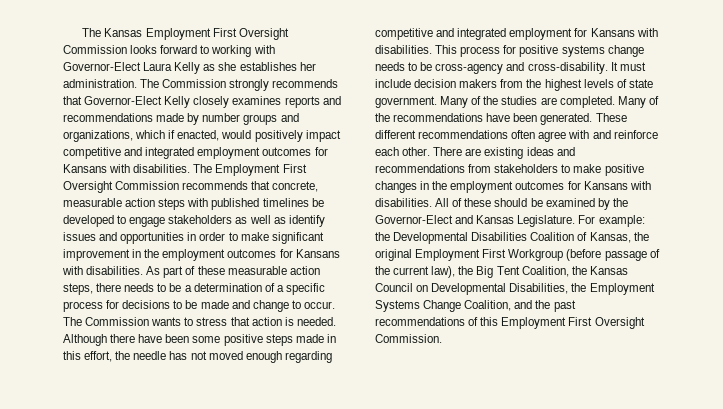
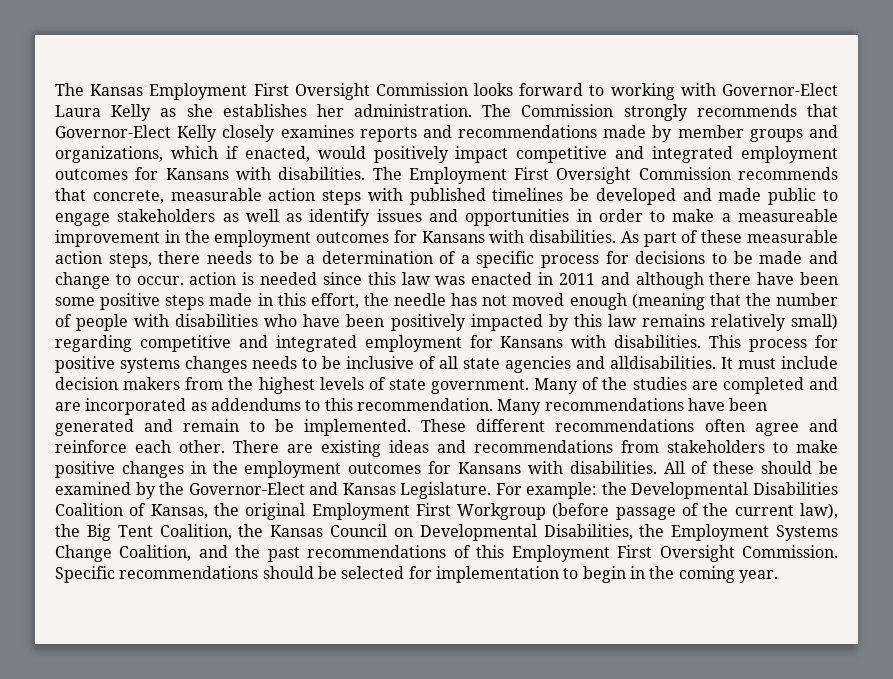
- The Commission strongly recommends that Governor-Elect Kelly closely examines reports and recommendations made by number groups and organizations, which if enacted, would positively impact competitive and integrated employment outcomes for Kansans with disabilities.
+ The Commission strongly recommends that Governor-Elect Kelly closely examines reports and recommendations made by member groups and organizations, which if enacted, would positively impact competitive and integrated employment outcomes for Kansans with disabilities.
- The Employment First Oversight Commission recommends that concrete, measurable action steps with published timelines be developed to engage stakeholders as well as identify issues and opportunities in order to make significant improvement in the employment outcomes for Kansans with disabilities.
+ The Employment First Oversight Commission recommends that concrete, measurable action steps with published timelines be developed and made public to engage stakeholders as well as identify issues and opportunities in order to make a measureable improvement in the employment outcomes for Kansans with disabilities.
- As part of these measurable action steps, there needs to be a determination of a specific process for decisions to be made and change to occur. The Commission wants to stress that action is needed. Although there have been some positive steps made in this effort, the needle has not moved enough regarding competitive and integrated employment for Kansans with disabilities.
+ As part of these measurable action steps, there needs to be a determination of a specific process for decisions to be made and change to occur. action is needed since this law was enacted in 2011 and although there have been some positive steps made in this effort, the needle has not moved enough (meaning that the number of people with disabilities who have been positively impacted by this law remains relatively small) regarding competitive and integrated employment for Kansans with disabilities.
- This process for positive systems change needs to be cross-agency and cross-disability.
+ This process for positive systems changes needs to be inclusive of all state agencies and alldisabilities.
- Many of the studies are completed. Many of the recommendations have been generated.
+ Many of the studies are completed and are incorporated as addendums to this recommendation. Many recommendations have been generated and remain to be implemented.
- These different recommendations often agree with and reinforce each other.
+ These different recommendations often agree and reinforce each other.
+ Specific recommendations should be selected for implementation to begin in the coming year.

